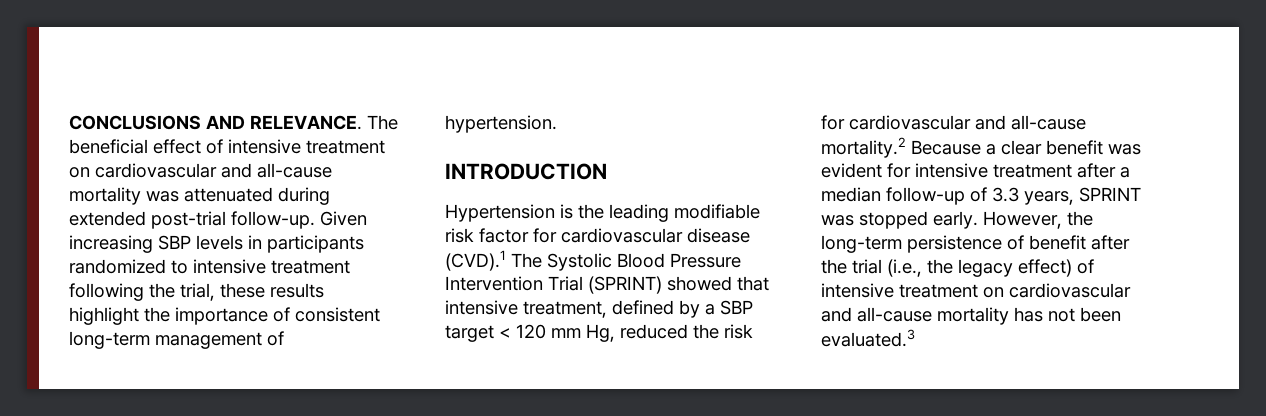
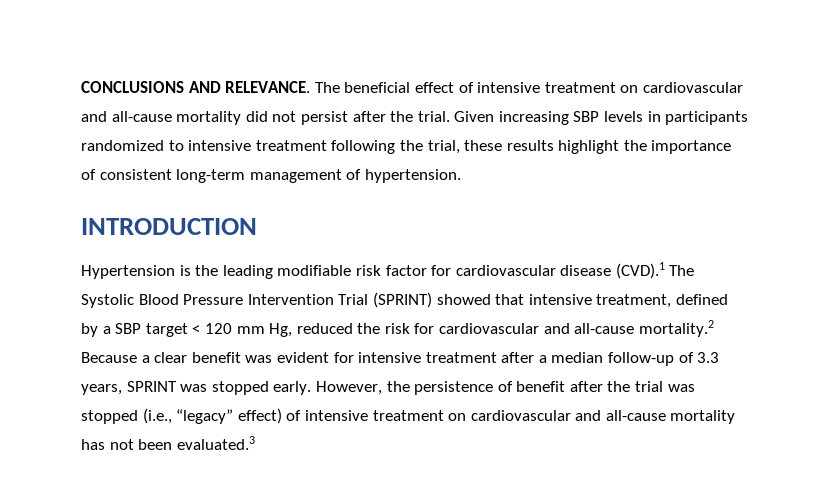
- The beneficial effect of intensive treatment on cardiovascular and all-cause mortality was attenuated during extended post-trial follow-up.
+ The beneficial effect of intensive treatment on cardiovascular and all-cause mortality did not persist after the trial.
- However, the long-term persistence of benefit after the trial (i.e., the legacy effect) of intensive treatment on cardiovascular and all-cause mortality has not been evaluated.3
+ However, the persistence of benefit after the trial was stopped (i.e., “legacy” effect) of intensive treatment on cardiovascular and all-cause mortality has not been evaluated.3

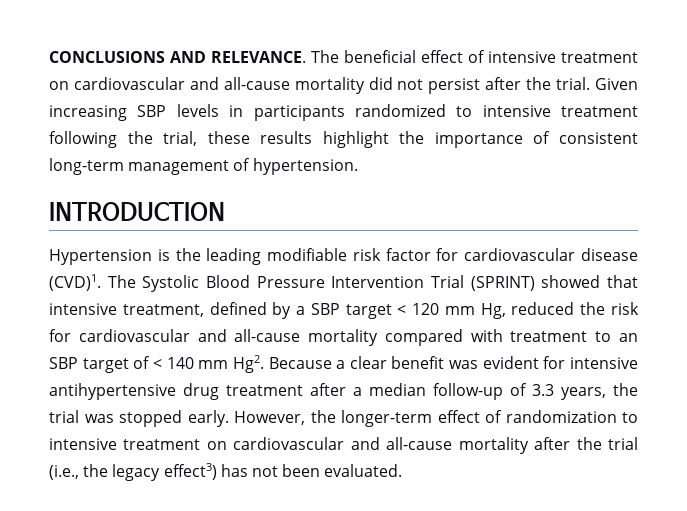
- Hypertension is the leading modifiable risk factor for cardiovascular disease (CVD).1 The Systolic Blood Pressure Intervention Trial (SPRINT) showed that intensive treatment, defined by a SBP target < 120 mm Hg, reduced the risk for cardiovascular and all-cause mortality.2 Because a clear benefit was evident for intensive treatment after a median follow-up of 3.3 years, SPRINT was stopped early.
+ Hypertension is the leading modifiable risk factor for cardiovascular disease (CVD)1. The Systolic Blood Pressure Intervention Trial (SPRINT) showed that intensive treatment, defined by a SBP target < 120 mm Hg, reduced the risk for cardiovascular and all-cause mortality compared with treatment to an SBP target of < 140 mm Hg2. Because a clear benefit was evident for intensive antihypertensive drug treatment after a median follow-up of 3.3 years, the trial was stopped early.
- However, the persistence of benefit after the trial was stopped (i.e., “legacy” effect) of intensive treatment on cardiovascular and all-cause mortality has not been evaluated.3
+ However, the longer-term effect of randomization to intensive treatment on cardiovascular and all-cause mortality after the trial (i.e., the legacy effect3) has not been evaluated.

